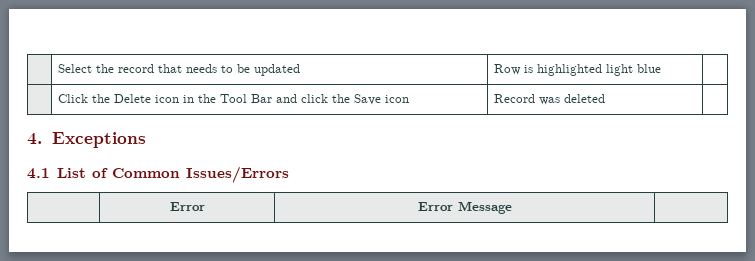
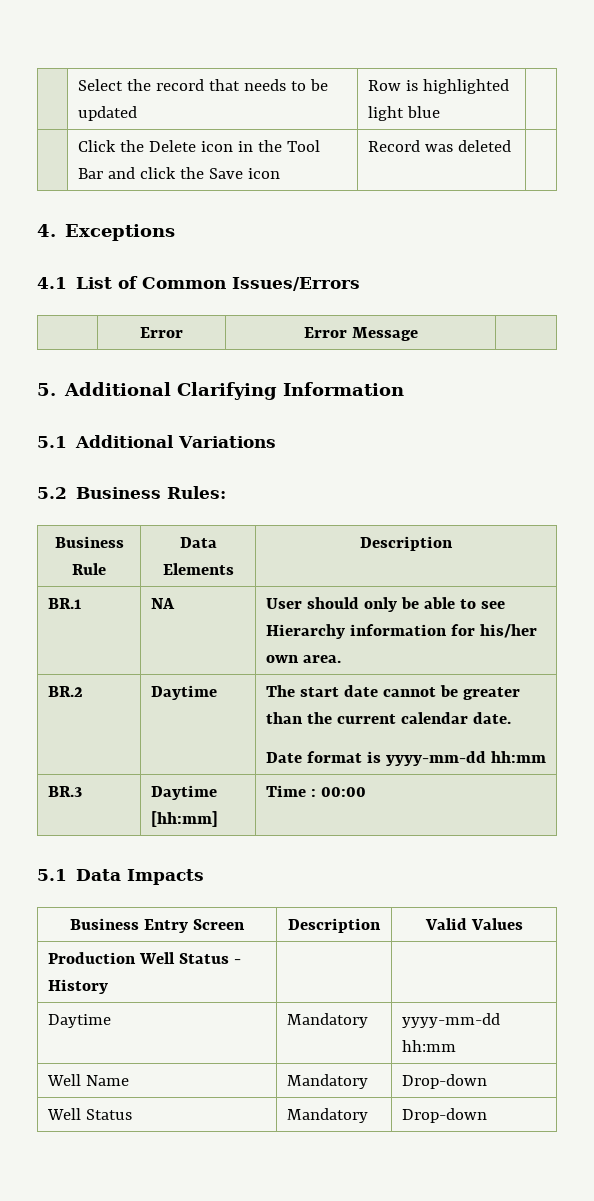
+ 5. Additional Clarifying Information
+ 5.1 Additional Variations
+ 5.2 Business Rules:
+ Business Rule | Data Elements | Description
+ BR.1 | NA | User should only be able to see Hierarchy information for his/her own area.
+ BR.2 | Daytime | The start date cannot be greater than the current calendar date.
+ Date format is yyyy-mm-dd hh:mm
+ BR.3 | Daytime [hh:mm] | Time : 00:00
+ 5.1 Data Impacts
+ Business Entry Screen | Description | Valid Values
+ Production Well Status - History | |
+ Daytime | Mandatory | yyyy-mm-dd hh:mm
+ Well Name | Mandatory | Drop-down
+ Well Status | Mandatory | Drop-down

